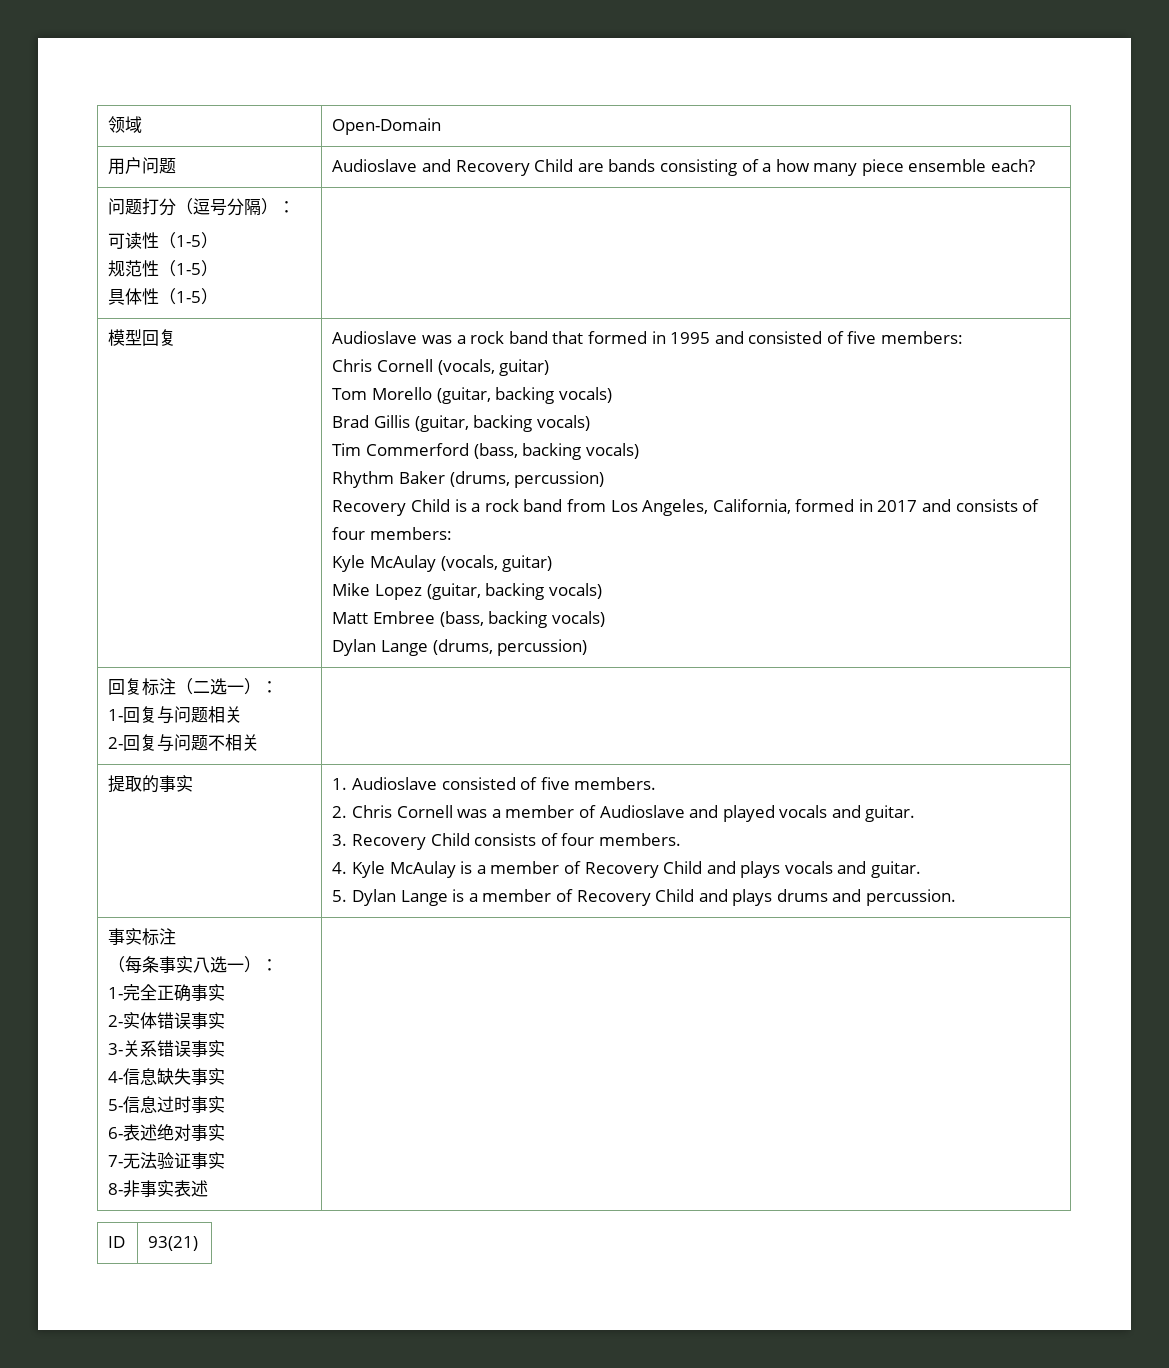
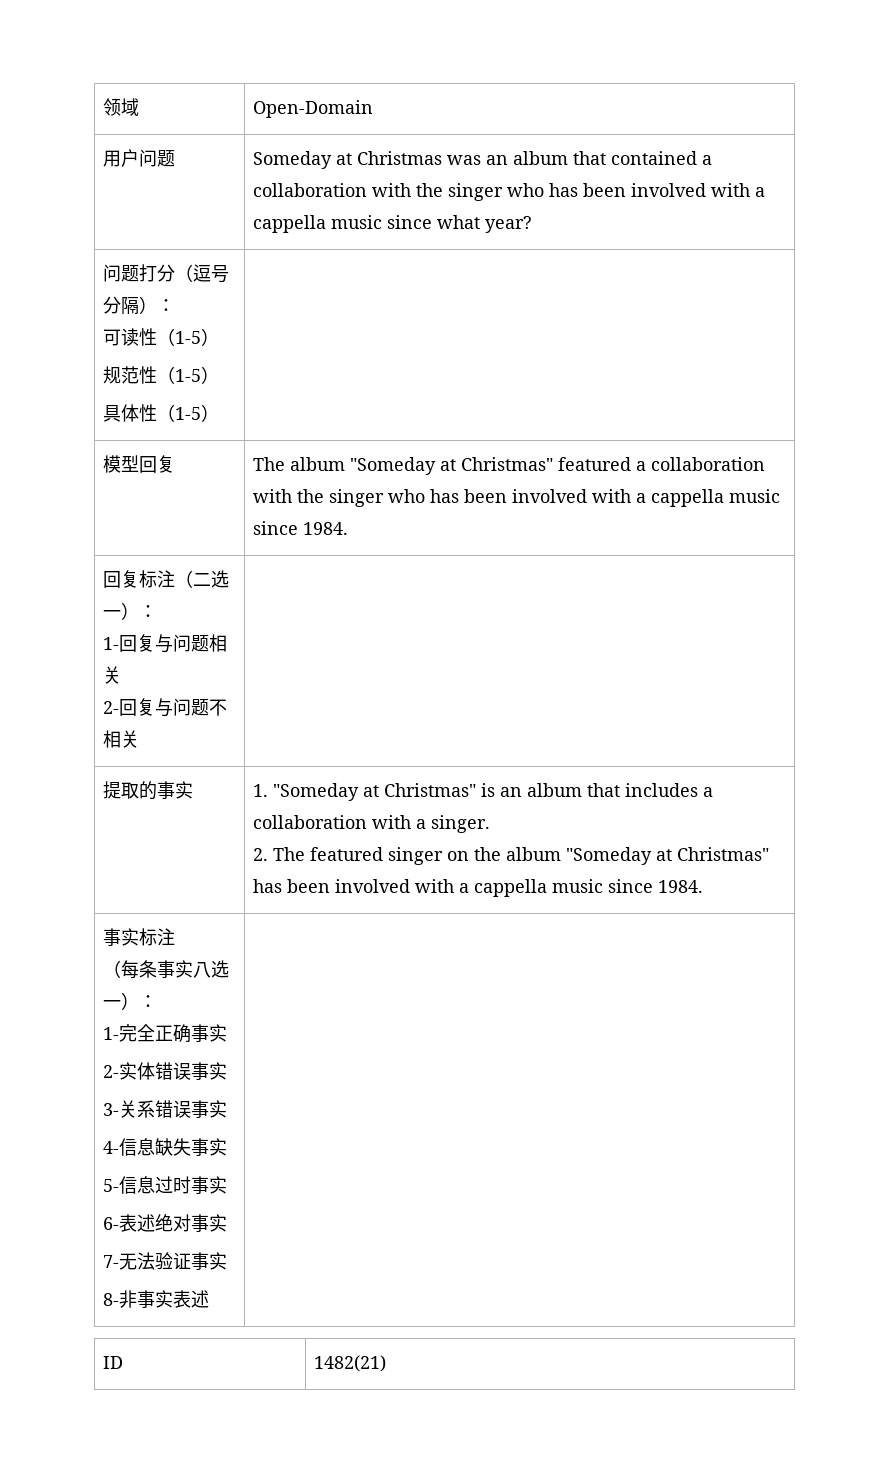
- 用户问题 | Audioslave and Recovery Child are bands consisting of a how many piece ensemble each?
+ 用户问题 | Someday at Christmas was an album that contained a collaboration with the singer who has been involved with a cappella music since what year?
- Audioslave was a rock band that formed in 1995 and consisted of five members:
- Chris Cornell (vocals, guitar)
- Tom Morello (guitar, backing vocals)
- Brad Gillis (guitar, backing vocals)
- Tim Commerford (bass, backing vocals)
- Rhythm Baker (drums, percussion)
- Recovery Child is a rock band from Los Angeles, California, formed in 2017 and consists of four members:
- Kyle McAulay (vocals, guitar)
- Mike Lopez (guitar, backing vocals)
- Matt Embree (bass, backing vocals)
- Dylan Lange (drums, percussion)
+ The album "Someday at Christmas" featured a collaboration with the singer who has been involved with a cappella music since 1984.
- 1. Audioslave consisted of five members.
- 2. Chris Cornell was a member of Audioslave and played vocals and guitar.
- 3. Recovery Child consists of four members.
- 4. Kyle McAulay is a member of Recovery Child and plays vocals and guitar.
- 5. Dylan Lange is a member of Recovery Child and plays drums and percussion.
+ 1. "Someday at Christmas" is an album that includes a collaboration with a singer.
+ 2. The featured singer on the album "Someday at Christmas" has been involved with a cappella music since 1984.
- ID | 93(21)
+ ID | 1482(21)

